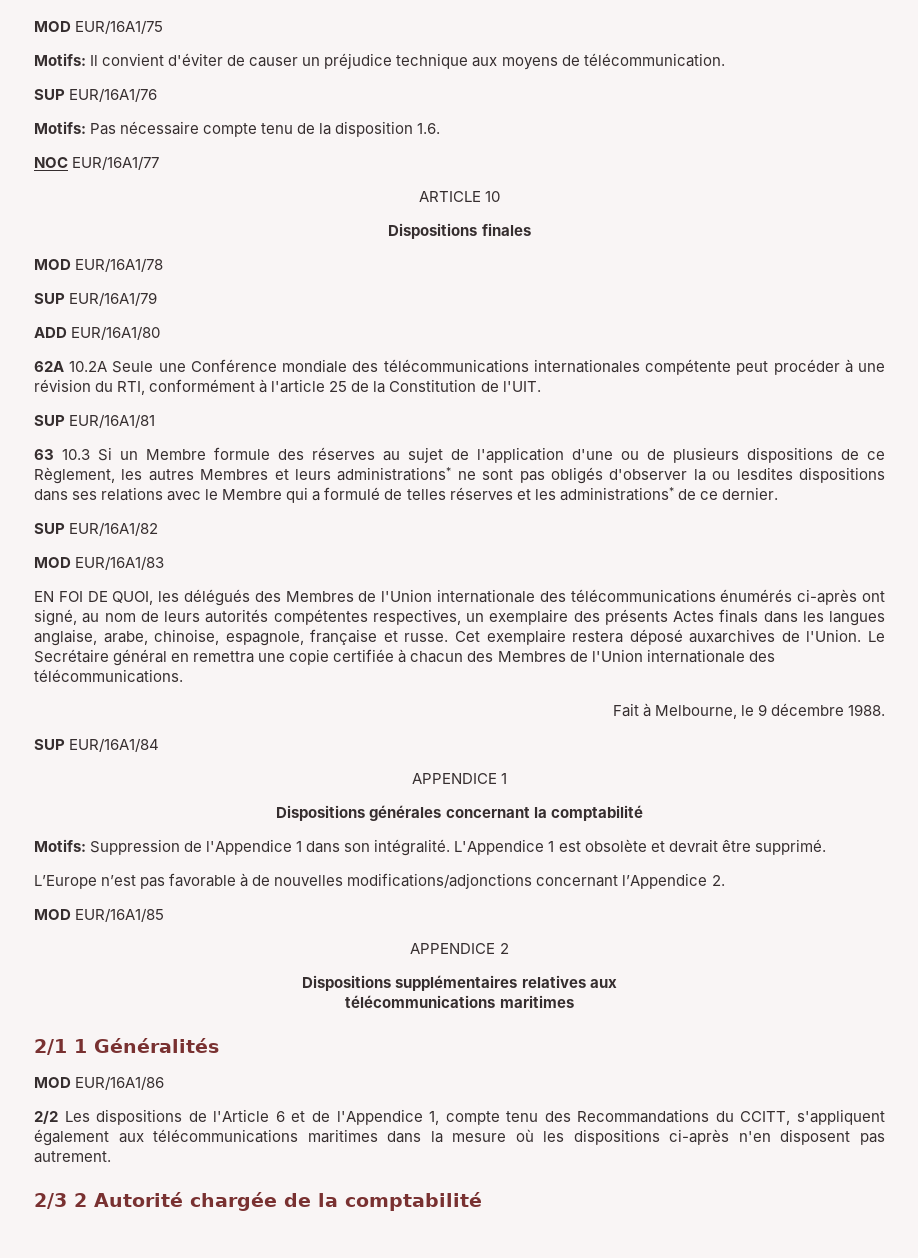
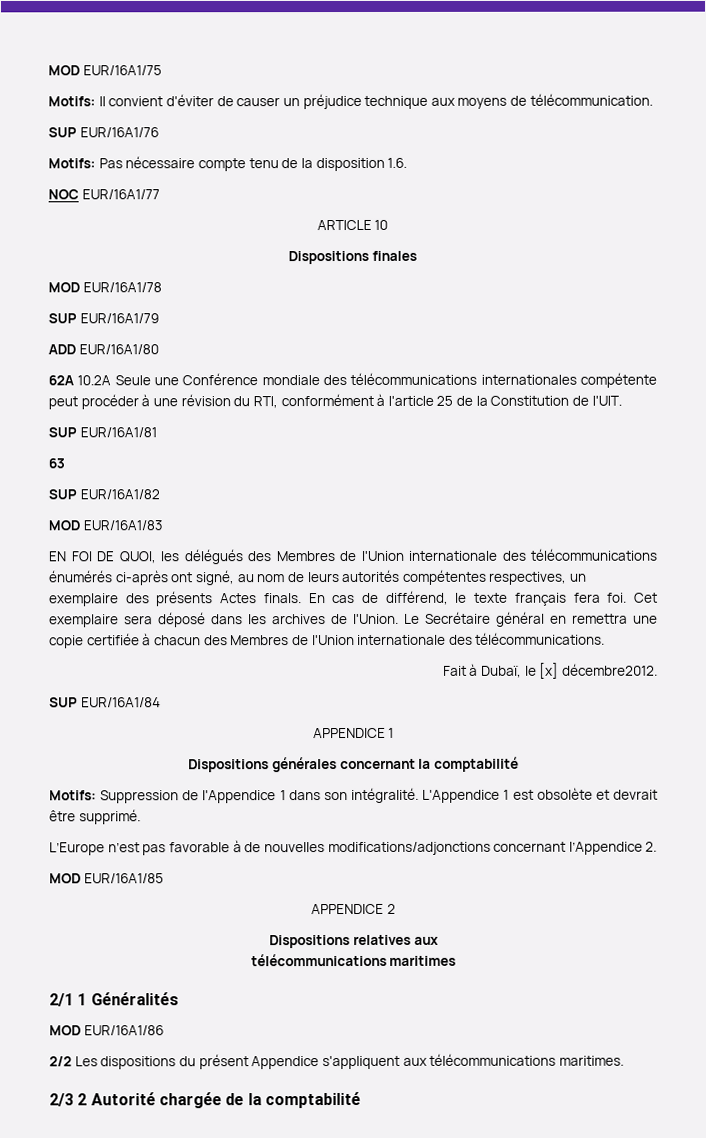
- 63 10.3 Si un Membre formule des réserves au sujet de l'application d'une ou de plusieurs dispositions de ce Règlement, les autres Membres et leurs administrations* ne sont pas obligés d'observer la ou lesdites dispositions dans ses relations avec le Membre qui a formulé de telles réserves et les administrations* de ce dernier.
+ 63
- EN FOI DE QUOI, les délégués des Membres de l'Union internationale des télécommunications énumérés ci-après ont signé, au nom de leurs autorités compétentes respectives, un exemplaire des présents Actes finals dans les langues anglaise, arabe, chinoise, espagnole, française et russe. Cet exemplaire restera déposé auxarchives de l'Union.
+ EN FOI DE QUOI, les délégués des Membres de l'Union internationale des télécommunications énumérés ci-après ont signé, au nom de leurs autorités compétentes respectives, un exemplaire des présents Actes finals. En cas de différend, le texte français fera foi. Cet exemplaire sera déposé dans les archives de l'Union.
- Fait à Melbourne, le 9 décembre 1988.
+ Fait à Dubaï, le [x] décembre2012.
- Dispositions supplémentaires relatives aux
+ Dispositions relatives aux
- 2/2 Les dispositions de l'Article 6 et de l'Appendice 1, compte tenu des Recommandations du CCITT, s'appliquent également aux télécommunications maritimes dans la mesure où les dispositions ci-après n'en disposent pas autrement.
+ 2/2 Les dispositions du présent Appendice s'appliquent aux télécommunications maritimes.

